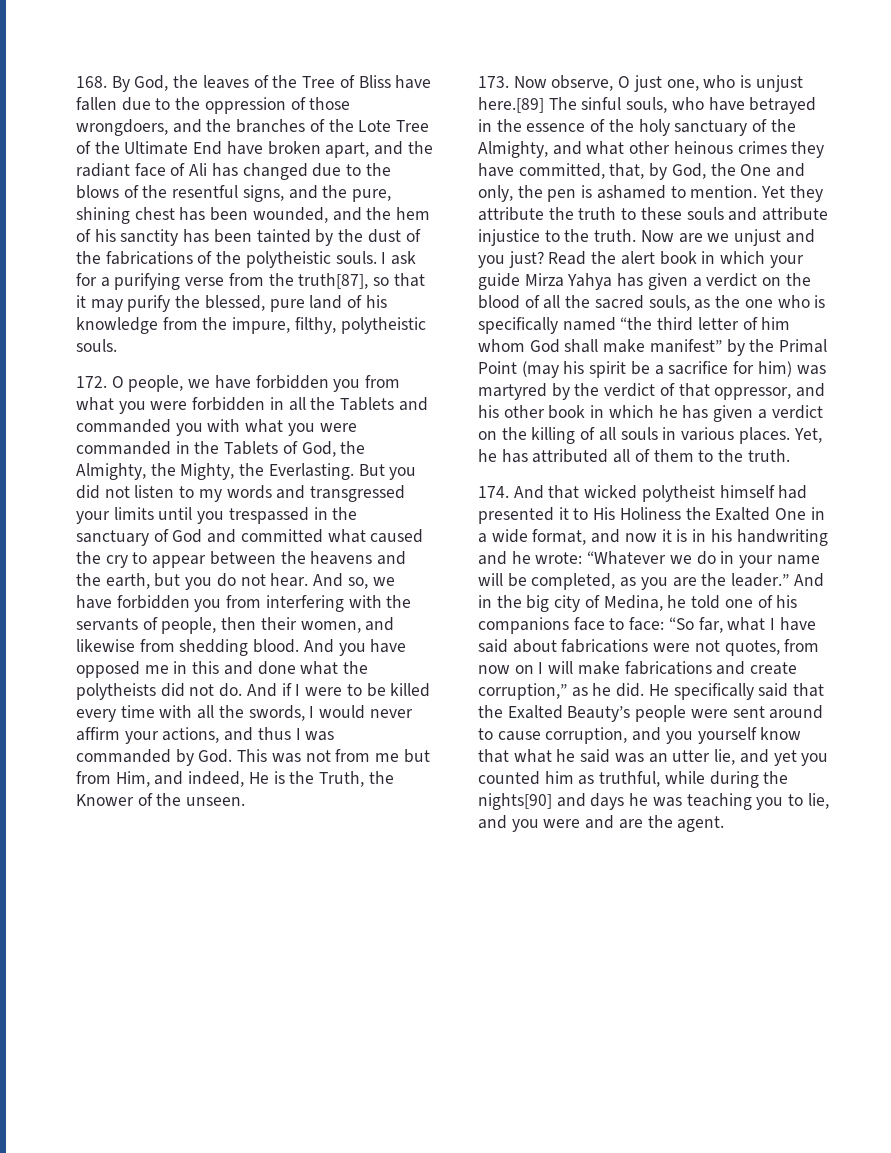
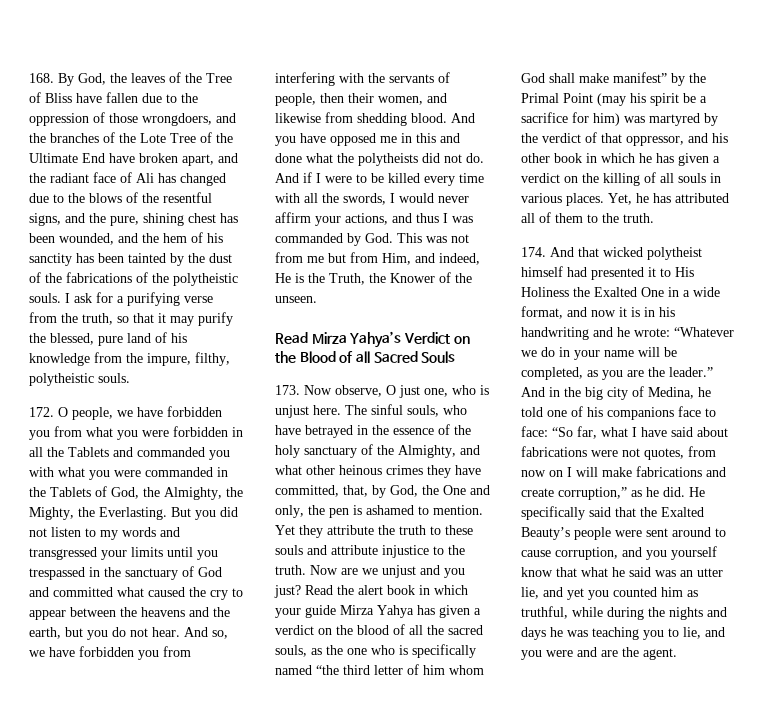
- I ask for a purifying verse from the truth[87], so that it may purify the blessed, pure land of his knowledge from the impure, filthy, polytheistic souls.
+ I ask for a purifying verse from the truth, so that it may purify the blessed, pure land of his knowledge from the impure, filthy, polytheistic souls.
+ Read Mirza Yahya’s Verdict on the Blood of all Sacred Souls
- 173. Now observe, O just one, who is unjust here.[89] The sinful souls, who have betrayed in the essence of the holy sanctuary of the Almighty, and what other heinous crimes they have committed, that, by God, the One and only, the pen is ashamed to mention.
+ 173. Now observe, O just one, who is unjust here. The sinful souls, who have betrayed in the essence of the holy sanctuary of the Almighty, and what other heinous crimes they have committed, that, by God, the One and only, the pen is ashamed to mention.
- He specifically said that the Exalted Beauty’s people were sent around to cause corruption, and you yourself know that what he said was an utter lie, and yet you counted him as truthful, while during the nights[90] and days he was teaching you to lie, and you were and are the agent.
+ He specifically said that the Exalted Beauty’s people were sent around to cause corruption, and you yourself know that what he said was an utter lie, and yet you counted him as truthful, while during the nights and days he was teaching you to lie, and you were and are the agent.

